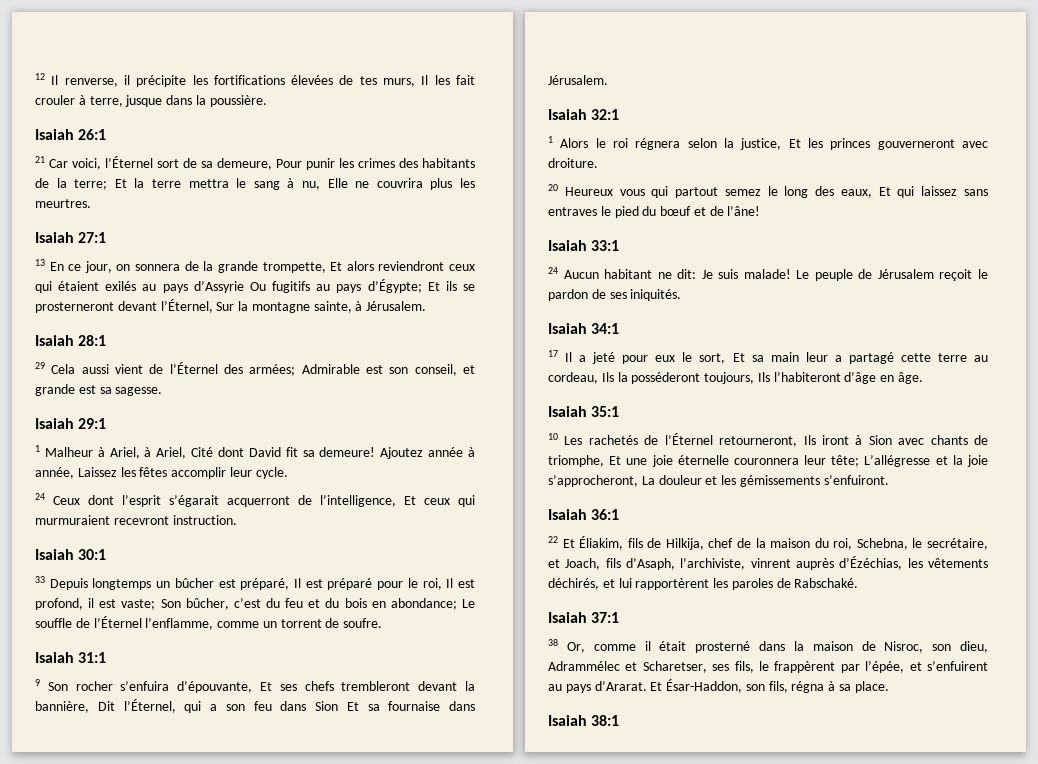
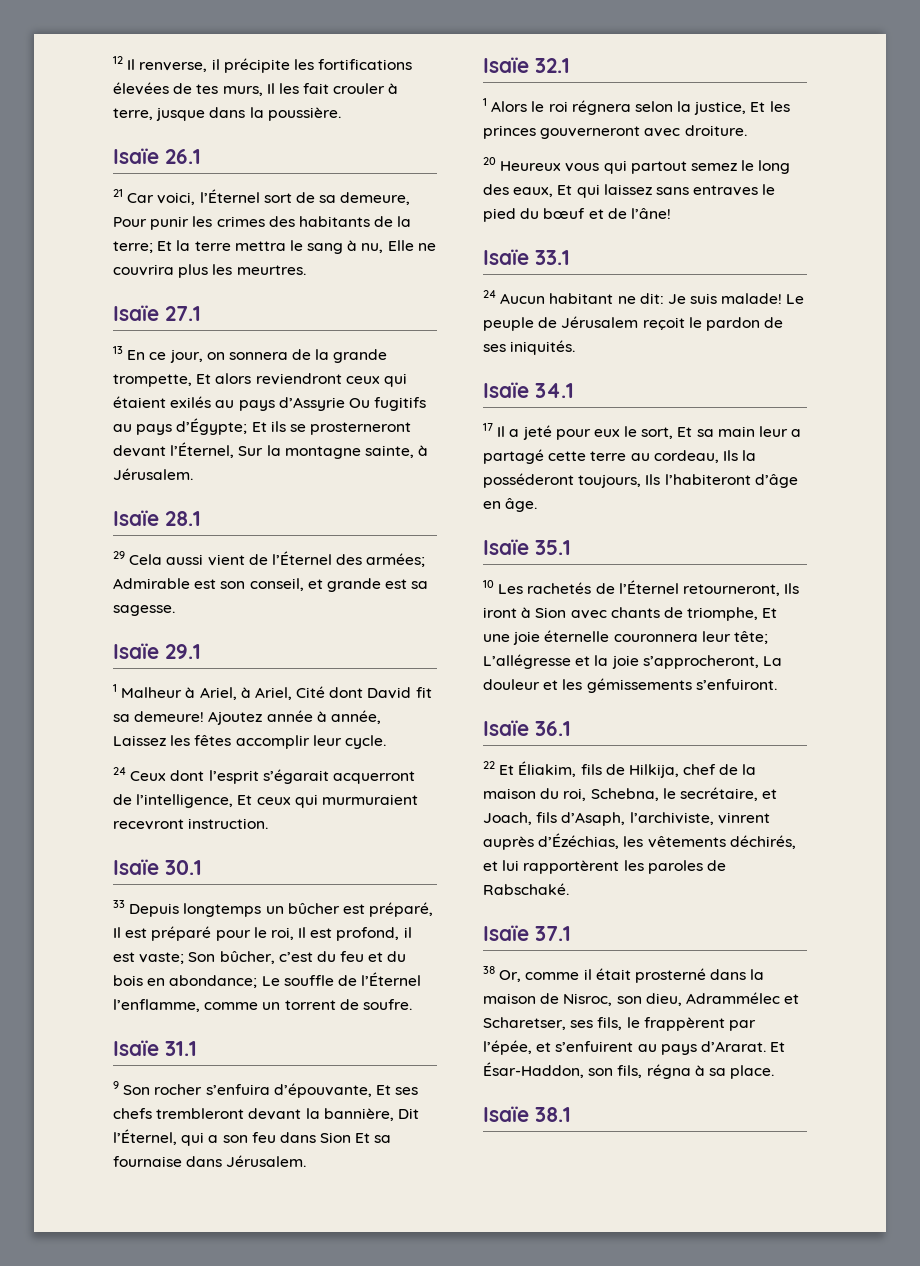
- Isaiah 26:1
+ Isaïe 26.1
- Isaiah 27:1
+ Isaïe 27.1
- Isaiah 28:1
+ Isaïe 28.1
- Isaiah 29:1
+ Isaïe 29.1
- Isaiah 30:1
+ Isaïe 30.1
- Isaiah 31:1
+ Isaïe 31.1
- Isaiah 32:1
+ Isaïe 32.1
- Isaiah 33:1
+ Isaïe 33.1
- Isaiah 34:1
+ Isaïe 34.1
- Isaiah 35:1
+ Isaïe 35.1
- Isaiah 36:1
+ Isaïe 36.1
- Isaiah 37:1
+ Isaïe 37.1
- Isaiah 38:1
+ Isaïe 38.1

